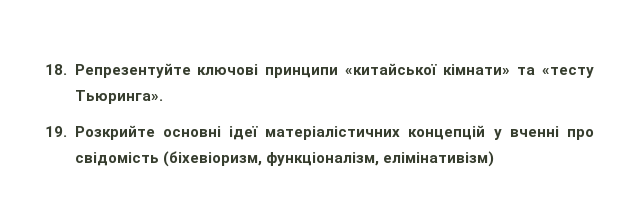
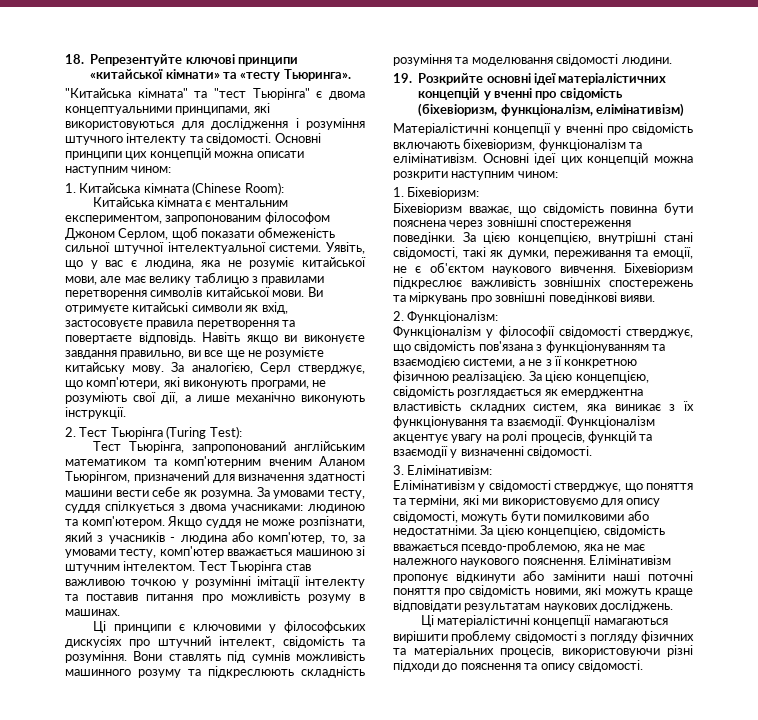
+ "Китайська кімната" та "тест Тьюрінга" є двома концептуальними принципами, які використовуються для дослідження і розуміння штучного інтелекту та свідомості. Основні принципи цих концепцій можна описати наступним чином:
+ 1. Китайська кімната (Chinese Room):
+ Китайська кімната є ментальним експериментом, запропонованим філософом Джоном Серлом, щоб показати обмеженість сильної штучної інтелектуальної системи. Уявіть, що у вас є людина, яка не розуміє китайської мови, але має велику таблицю з правилами перетворення символів китайської мови. Ви отримуєте китайські символи як вхід, застосовуєте правила перетворення та повертаєте відповідь. Навіть якщо ви виконуєте завдання правильно, ви все ще не розумієте китайську мову. За аналогією, Серл стверджує, що комп'ютери, які виконують програми, не розуміють свої дії, а лише механічно виконують інструкції.
+ 2. Тест Тьюрінга (Turing Test):
+ Тест Тьюрінга, запропонований англійським математиком та комп'ютерним вченим Аланом Тьюрінгом, призначений для визначення здатності машини вести себе як розумна. За умовами тесту, суддя спілкується з двома учасниками: людиною та комп'ютером. Якщо суддя не може розпізнати, який з учасників - людина або комп'ютер, то, за умовами тесту, комп'ютер вважається машиною зі штучним інтелектом. Тест Тьюрінга став важливою точкою у розумінні імітації інтелекту та поставив питання про можливість розуму в машинах.
+ Ці принципи є ключовими у філософських дискусіях про штучний інтелект, свідомість та розуміння. Вони ставлять під сумнів можливість машинного розуму та підкреслюють складність розуміння та моделювання свідомості людини.
+ Матеріалістичні концепції у вченні про свідомість включають біхевіоризм, функціоналізм та елімінативізм. Основні ідеї цих концепцій можна розкрити наступним чином:
+ 1. Біхевіоризм:
+ Біхевіоризм вважає, що свідомість повинна бути пояснена через зовнішні спостереження поведінки. За цією концепцією, внутрішні стані свідомості, такі як думки, переживання та емоції, не є об'єктом наукового вивчення. Біхевіоризм підкреслює важливість зовнішніх спостережень та міркувань про зовнішні поведінкові вияви.
+ 2. Функціоналізм:
+ Функціоналізм у філософії свідомості стверджує, що свідомість пов'язана з функціонуванням та взаємодією системи, а не з її конкретною фізичною реалізацією. За цією концепцією, свідомість розглядається як емерджентна властивість складних систем, яка виникає з їх функціонування та взаємодії. Функціоналізм акцентує увагу на ролі процесів, функцій та взаємодії у визначенні свідомості.
+ 3. Елімінативізм:
+ Елімінативізм у свідомості стверджує, що поняття та терміни, які ми використовуємо для опису свідомості, можуть бути помилковими або недостатніми. За цією концепцією, свідомість вважається псевдо-проблемою, яка не має належного наукового пояснення. Елімінативізм пропонує відкинути або замінити наші поточні поняття про свідомість новими, які можуть краще відповідати результатам наукових досліджень.
+ Ці матеріалістичні концепції намагаються вирішити проблему свідомості з погляду фізичних та матеріальних процесів, використовуючи різні підходи до пояснення та опису свідомості.

